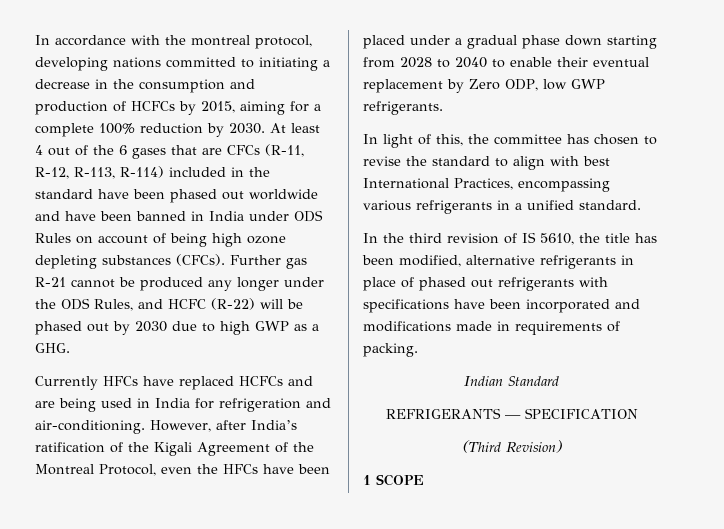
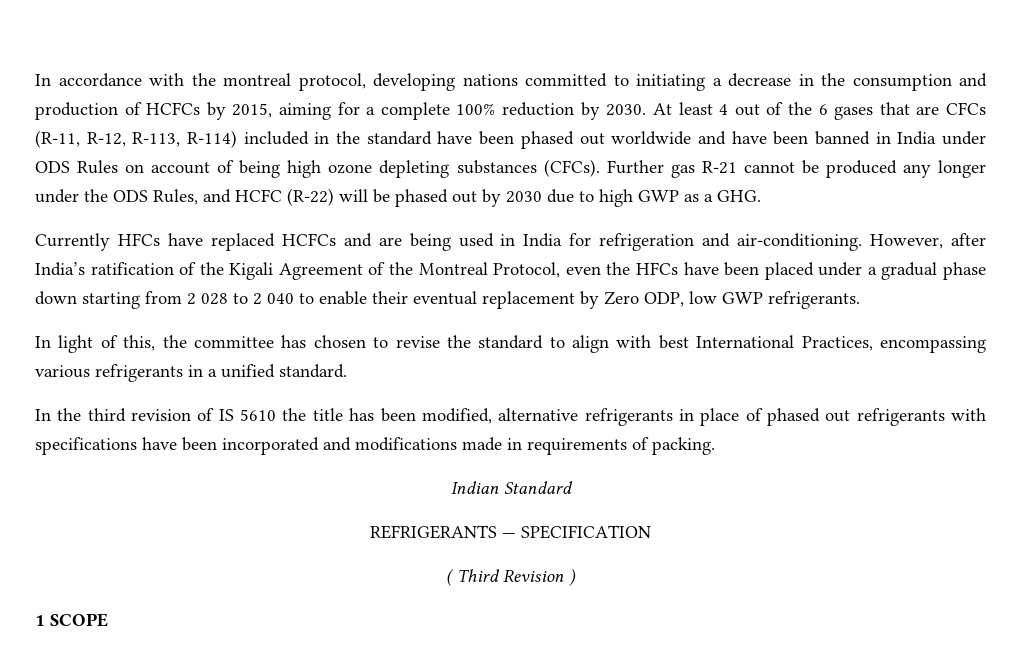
- However, after India’s ratification of the Kigali Agreement of the Montreal Protocol, even the HFCs have been placed under a gradual phase down starting from 2028 to 2040 to enable their eventual replacement by Zero ODP, low GWP refrigerants.
+ However, after India’s ratification of the Kigali Agreement of the Montreal Protocol, even the HFCs have been placed under a gradual phase down starting from 2 028 to 2 040 to enable their eventual replacement by Zero ODP, low GWP refrigerants.
- In the third revision of IS 5610, the title has been modified, alternative refrigerants in place of phased out refrigerants with specifications have been incorporated and modifications made in requirements of packing.
+ In the third revision of IS 5610 the title has been modified, alternative refrigerants in place of phased out refrigerants with specifications have been incorporated and modifications made in requirements of packing.
- (Third Revision)
+ ( Third Revision )

